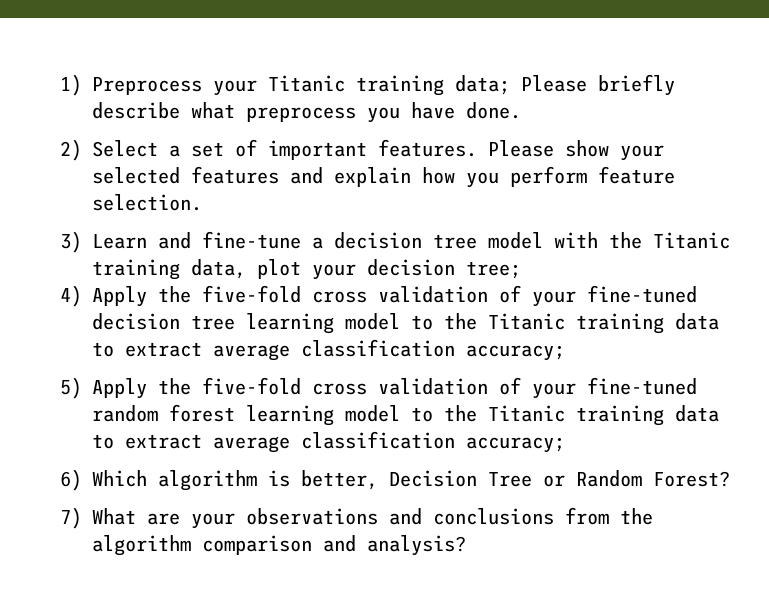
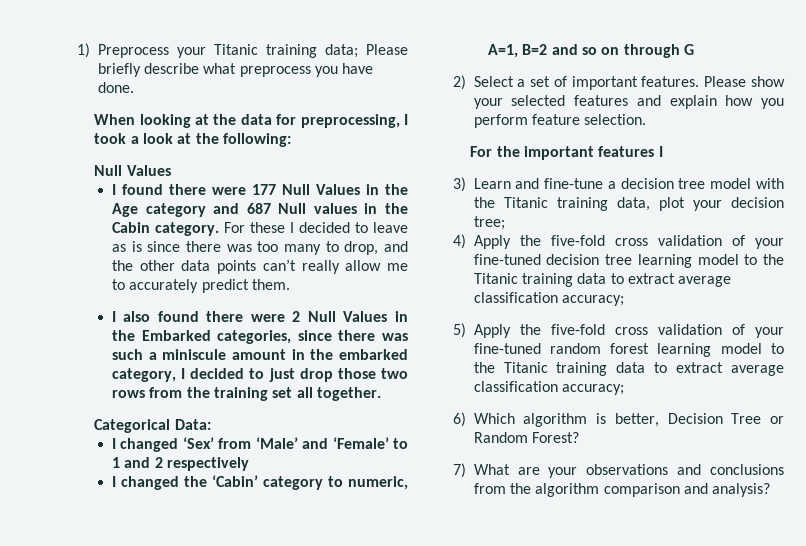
+ When looking at the data for preprocessing, I took a look at the following:
+ Null Values
+ I found there were 177 Null Values in the Age category and 687 Null values in the Cabin category. For these I decided to leave as is since there was too many to drop, and the other data points can’t really allow me to accurately predict them.
+ I also found there were 2 Null Values in the Embarked categories, since there was such a miniscule amount in the embarked category, I decided to just drop those two rows from the training set all together.
+ Categorical Data:
+ I changed ‘Sex’ from ‘Male’ and ‘Female’ to 1 and 2 respectively
+ I changed the ‘Cabin’ category to numeric, A=1, B=2 and so on through G
+ For the important features I

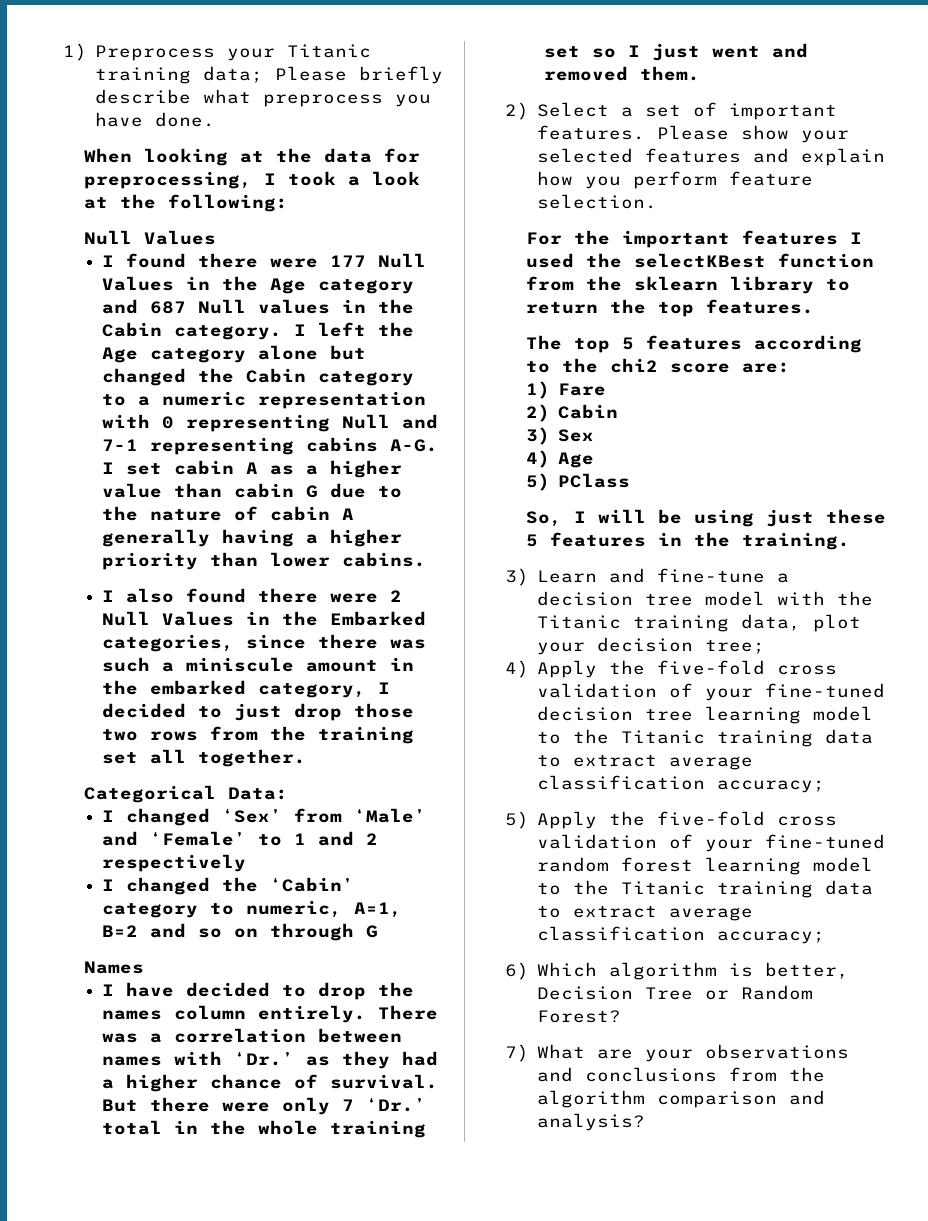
- For these I decided to leave as is since there was too many to drop, and the other data points can’t really allow me to accurately predict them.
+ I left the Age category alone but changed the Cabin category to a numeric representation with 0 representing Null and 7-1 representing cabins A-G. I set cabin A as a higher value than cabin G due to the nature of cabin A generally having a higher priority than lower cabins.
+ Names
+ I have decided to drop the names column entirely. There was a correlation between names with ‘Dr.’ as they had a higher chance of survival. But there were only 7 ‘Dr.’ total in the whole training set so I just went and removed them.
- For the important features I
+ For the important features I used the selectKBest function from the sklearn library to return the top features.
+ The top 5 features according to the chi2 score are:
+ 1) Fare
+ 2) Cabin
+ 3) Sex
+ 4) Age
+ 5) PClass
+ So, I will be using just these 5 features in the training.

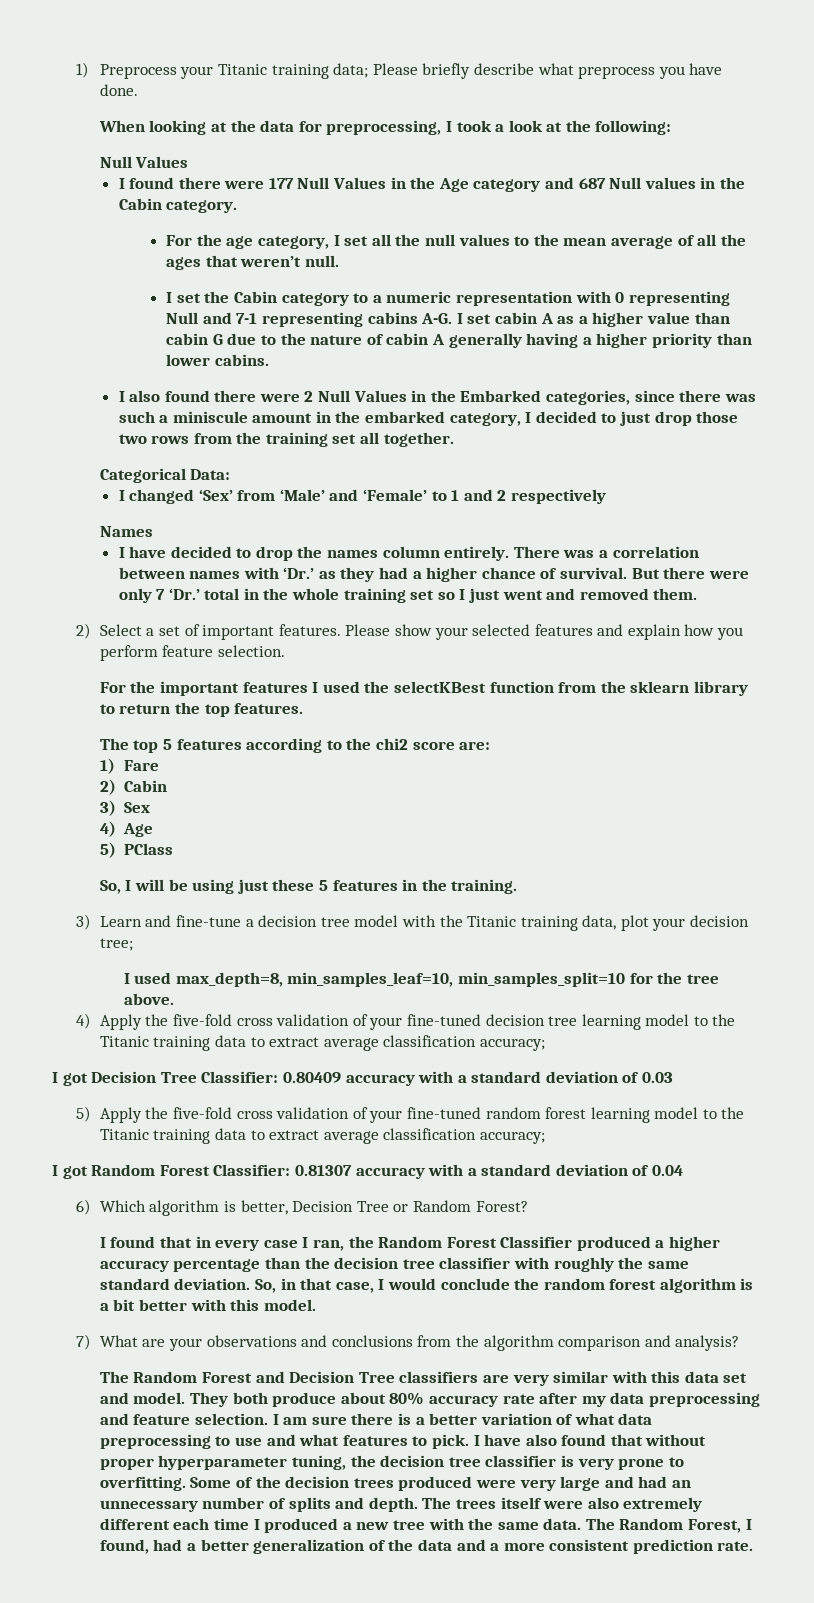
- I found there were 177 Null Values in the Age category and 687 Null values in the Cabin category. I left the Age category alone but changed the Cabin category to a numeric representation with 0 representing Null and 7-1 representing cabins A-G. I set cabin A as a higher value than cabin G due to the nature of cabin A generally having a higher priority than lower cabins.
+ I found there were 177 Null Values in the Age category and 687 Null values in the Cabin category.
+ For the age category, I set all the null values to the mean average of all the ages that weren’t null.
+ I set the Cabin category to a numeric representation with 0 representing Null and 7-1 representing cabins A-G. I set cabin A as a higher value than cabin G due to the nature of cabin A generally having a higher priority than lower cabins.
- I changed the ‘Cabin’ category to numeric, A=1, B=2 and so on through G
+ I used max_depth=8, min_samples_leaf=10, min_samples_split=10 for the tree above.
+ I got Decision Tree Classifier: 0.80409 accuracy with a standard deviation of 0.03
+ I got Random Forest Classifier: 0.81307 accuracy with a standard deviation of 0.04
+ I found that in every case I ran, the Random Forest Classifier produced a higher accuracy percentage than the decision tree classifier with roughly the same standard deviation. So, in that case, I would conclude the random forest algorithm is a bit better with this model.
+ The Random Forest and Decision Tree classifiers are very similar with this data set and model. They both produce about 80% accuracy rate after my data preprocessing and feature selection. I am sure there is a better variation of what data preprocessing to use and what features to pick. I have also found that without proper hyperparameter tuning, the decision tree classifier is very prone to overfitting. Some of the decision trees produced were very large and had an unnecessary number of splits and depth. The trees itself were also extremely different each time I produced a new tree with the same data. The Random Forest, I found, had a better generalization of the data and a more consistent prediction rate.

